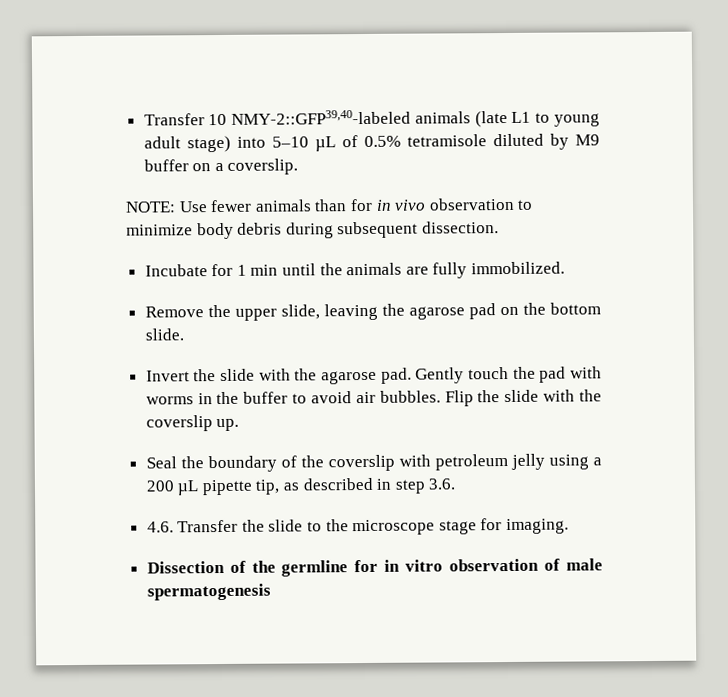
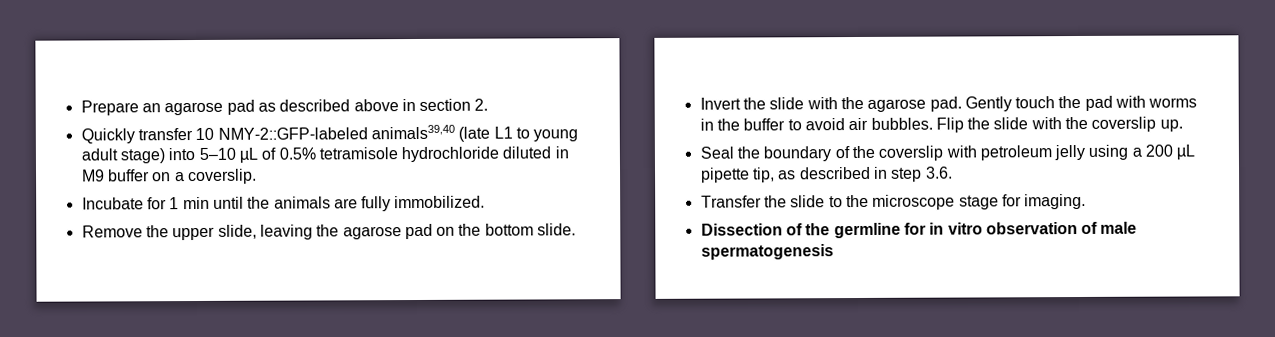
- Transfer 10 NMY-2::GFP39,40-labeled animals (late L1 to young adult stage) into 5–10 µL of 0.5% tetramisole diluted by M9 buffer on a coverslip.
+ Prepare an agarose pad as described above in section 2.
+ Quickly transfer 10 NMY-2::GFP-labeled animals39,40 (late L1 to young adult stage) into 5–10 µL of 0.5% tetramisole hydrochloride diluted in M9 buffer on a coverslip.
- NOTE: Use fewer animals than for in vivo observation to minimize body debris during subsequent dissection.
- 4.6. Transfer the slide to the microscope stage for imaging.
+ Transfer the slide to the microscope stage for imaging.

